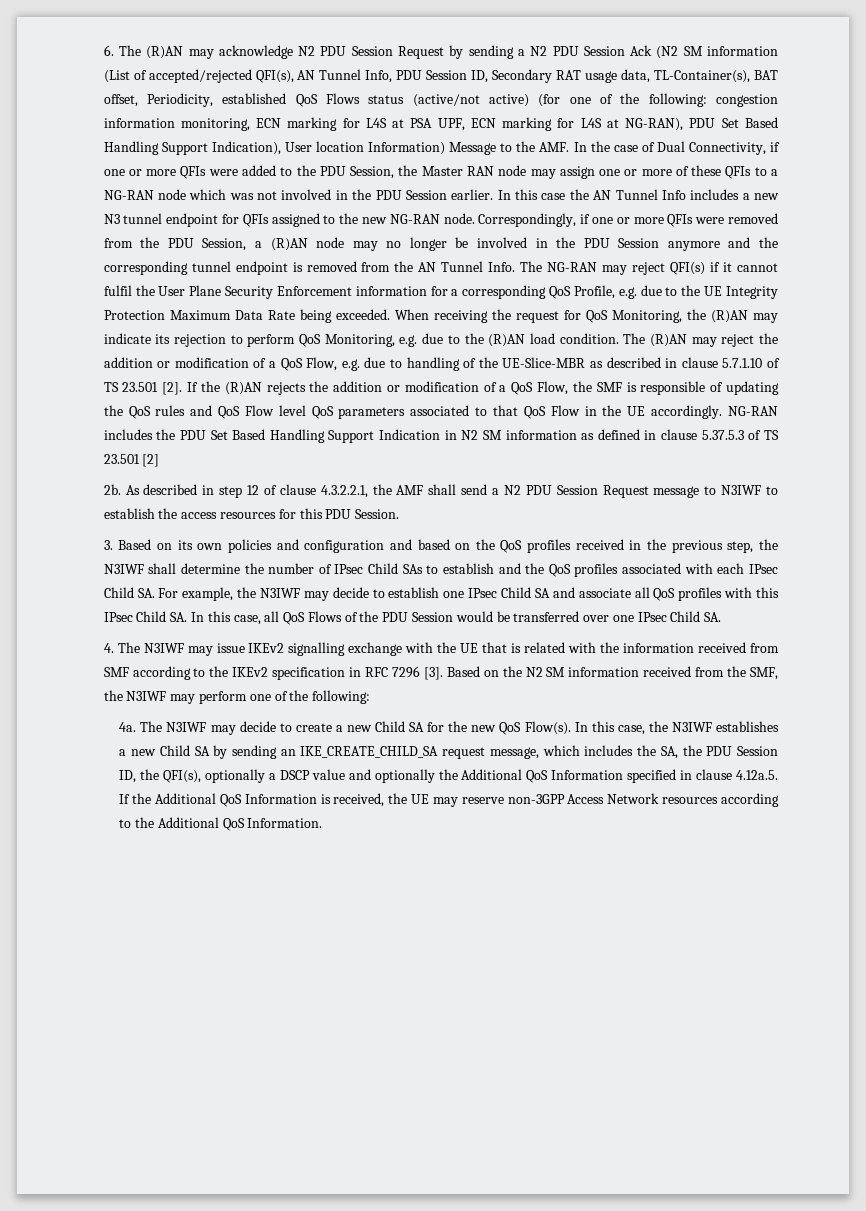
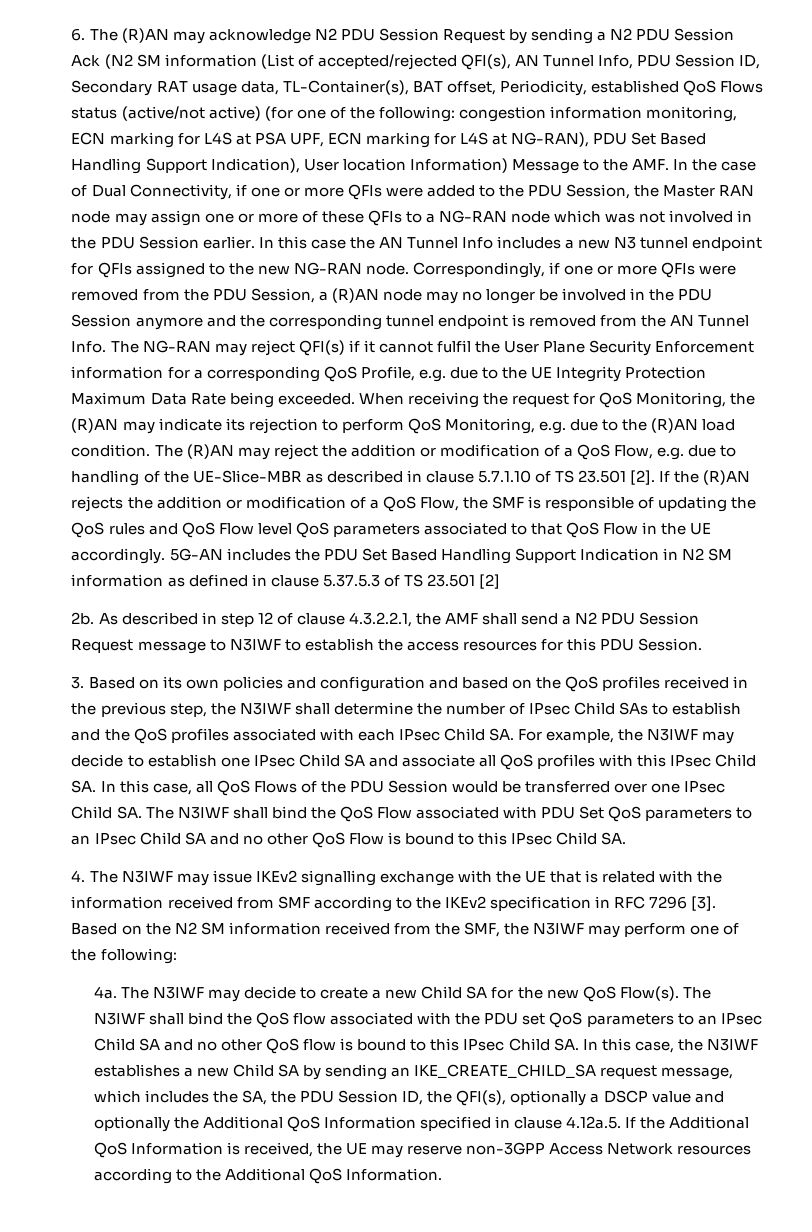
- NG-RAN includes the PDU Set Based Handling Support Indication in N2 SM information as defined in clause 5.37.5.3 of TS 23.501 [2]
+ 5G-AN includes the PDU Set Based Handling Support Indication in N2 SM information as defined in clause 5.37.5.3 of TS 23.501 [2]
- 3. Based on its own policies and configuration and based on the QoS profiles received in the previous step, the N3IWF shall determine the number of IPsec Child SAs to establish and the QoS profiles associated with each IPsec Child SA. For example, the N3IWF may decide to establish one IPsec Child SA and associate all QoS profiles with this IPsec Child SA. In this case, all QoS Flows of the PDU Session would be transferred over one IPsec Child SA.
+ 3. Based on its own policies and configuration and based on the QoS profiles received in the previous step, the N3IWF shall determine the number of IPsec Child SAs to establish and the QoS profiles associated with each IPsec Child SA. For example, the N3IWF may decide to establish one IPsec Child SA and associate all QoS profiles with this IPsec Child SA. In this case, all QoS Flows of the PDU Session would be transferred over one IPsec Child SA. The N3IWF shall bind the QoS Flow associated with PDU Set QoS parameters to an IPsec Child SA and no other QoS Flow is bound to this IPsec Child SA.
- In this case, the N3IWF establishes a new Child SA by sending an IKE_CREATE_CHILD_SA request message, which includes the SA, the PDU Session ID, the QFI(s), optionally a DSCP value and optionally the Additional QoS Information specified in clause 4.12a.5. If the Additional QoS Information is received, the UE may reserve non-3GPP Access Network resources according to the Additional QoS Information.
+ The N3IWF shall bind the QoS flow associated with the PDU set QoS parameters to an IPsec Child SA and no other QoS flow is bound to this IPsec Child SA. In this case, the N3IWF establishes a new Child SA by sending an IKE_CREATE_CHILD_SA request message, which includes the SA, the PDU Session ID, the QFI(s), optionally a DSCP value and optionally the Additional QoS Information specified in clause 4.12a.5. If the Additional QoS Information is received, the UE may reserve non-3GPP Access Network resources according to the Additional QoS Information.

